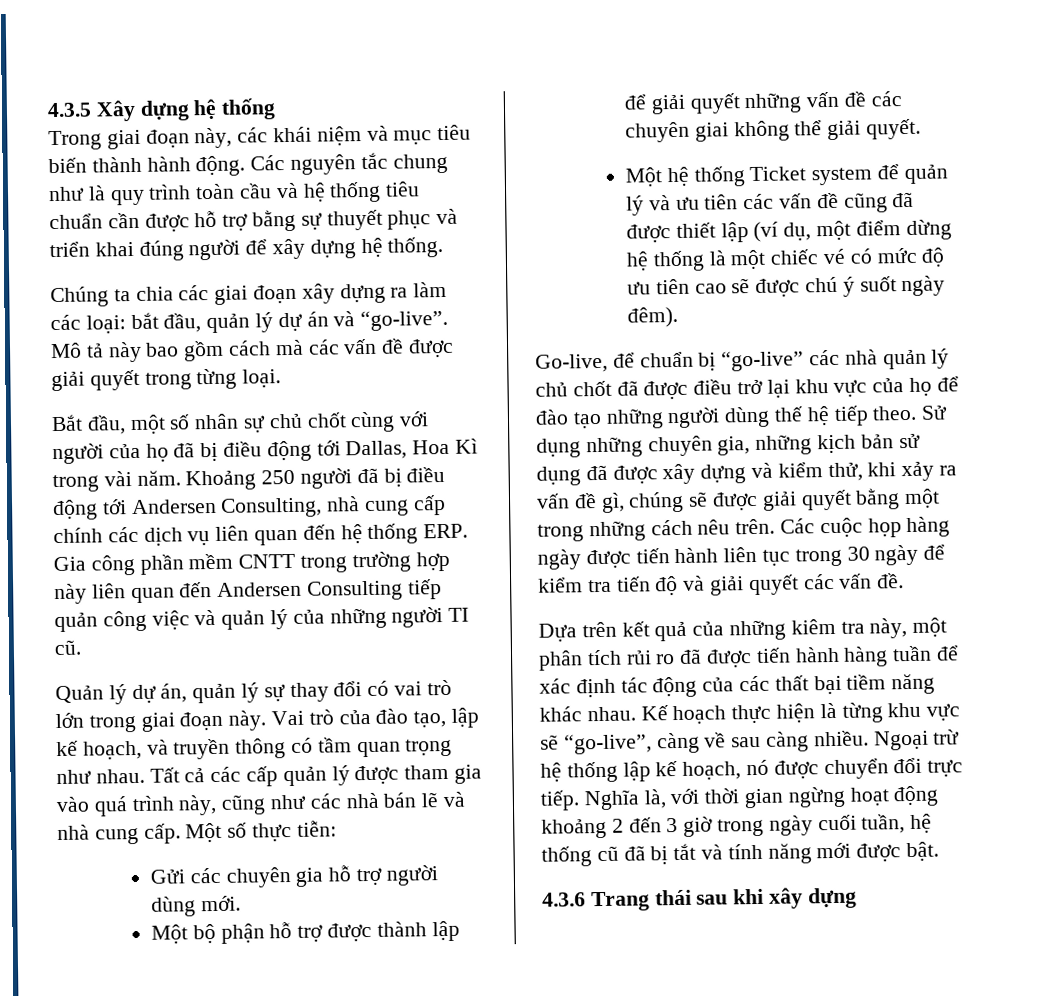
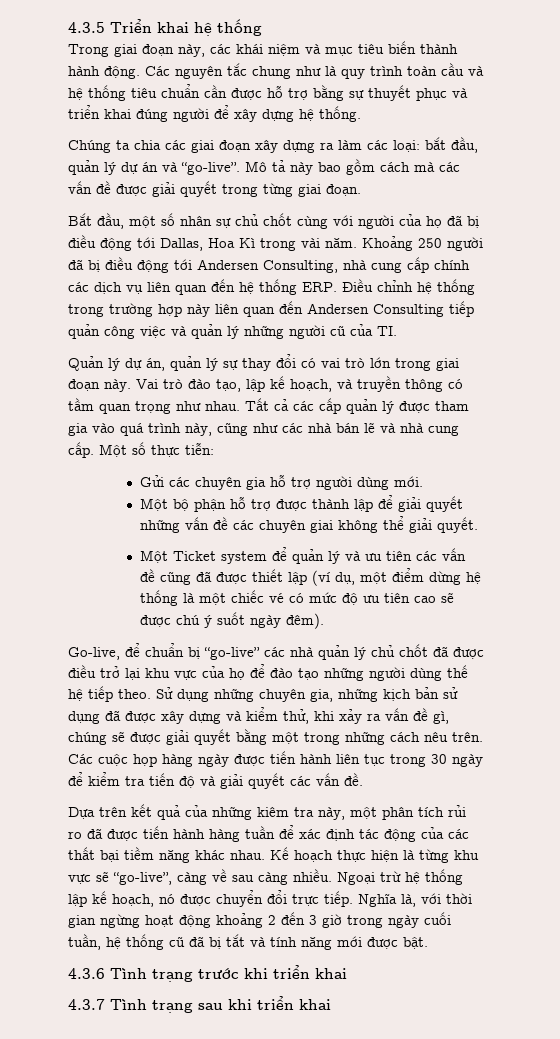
- 4.3.5 Xây dựng hệ thống
+ 4.3.5 Triển khai hệ thống
- Mô tả này bao gồm cách mà các vấn đề được giải quyết trong từng loại.
+ Mô tả này bao gồm cách mà các vấn đề được giải quyết trong từng giai đoạn.
- Khoảng 250 người đã bị điều động tới Andersen Consulting, nhà cung cấp chính các dịch vụ liên quan đến hệ thống ERP. Gia công phần mềm CNTT trong trường hợp này liên quan đến Andersen Consulting tiếp quản công việc và quản lý của những người TI cũ.
+ Khoảng 250 người đã bị điều động tới Andersen Consulting, nhà cung cấp chính các dịch vụ liên quan đến hệ thống ERP. Điều chỉnh hệ thống trong trường hợp này liên quan đến Andersen Consulting tiếp quản công việc và quản lý những người cũ của TI.
- Vai trò của đào tạo, lập kế hoạch, và truyền thông có tầm quan trọng như nhau.
+ Vai trò đào tạo, lập kế hoạch, và truyền thông có tầm quan trọng như nhau.
- Một hệ thống Ticket system để quản lý và ưu tiên các vấn đề cũng đã được thiết lập (ví dụ, một điểm dừng hệ thống là một chiếc vé có mức độ ưu tiên cao sẽ được chú ý suốt ngày đêm).
+ Một Ticket system để quản lý và ưu tiên các vấn đề cũng đã được thiết lập (ví dụ, một điểm dừng hệ thống là một chiếc vé có mức độ ưu tiên cao sẽ được chú ý suốt ngày đêm).
- 4.3.6 Trang thái sau khi xây dựng
+ 4.3.6 Tình trạng trước khi triển khai
+ 4.3.7 Tình trạng sau khi triển khai

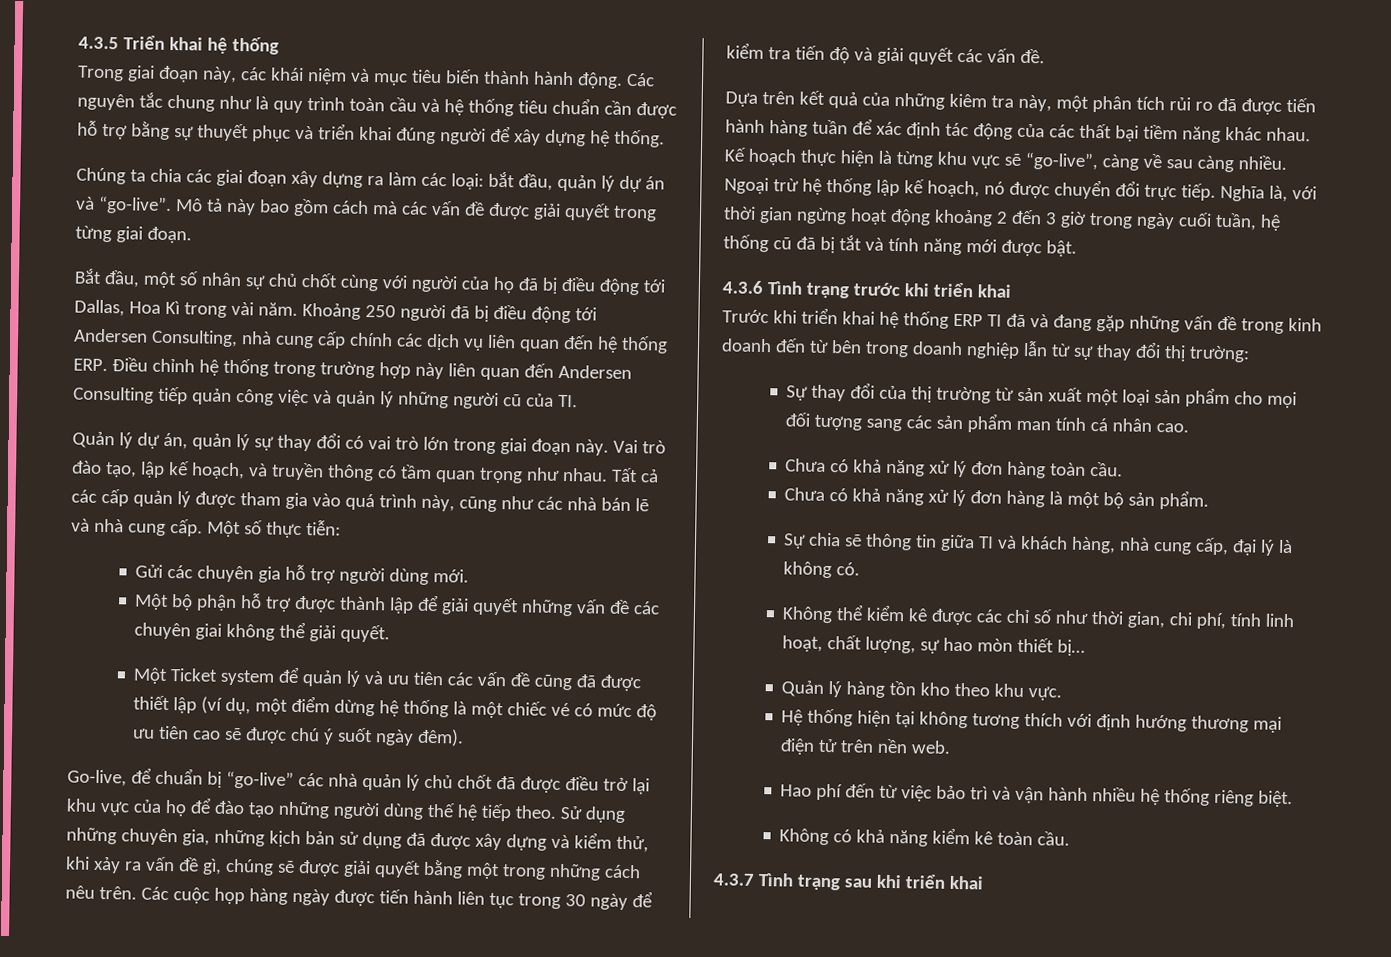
+ Trước khi triển khai hệ thống ERP TI đã và đang gặp những vấn đề trong kinh doanh đến từ bên trong doanh nghiệp lẫn từ sự thay đổi thị trường:
+ Sự thay đổi của thị trường từ sản xuất một loại sản phẩm cho mọi đối tượng sang các sản phẩm man tính cá nhân cao.
+ Chưa có khả năng xử lý đơn hàng toàn cầu.
+ Chưa có khả năng xử lý đơn hàng là một bộ sản phẩm.
+ Sự chia sẽ thông tin giữa TI và khách hàng, nhà cung cấp, đại lý là không có.
+ Không thể kiểm kê được các chỉ số như thời gian, chi phí, tính linh hoạt, chất lượng, sự hao mòn thiết bị…
+ Quản lý hàng tồn kho theo khu vực.
+ Hệ thống hiện tại không tương thích với định hướng thương mại điện tử trên nền web.
+ Hao phí đến từ việc bảo trì và vận hành nhiều hệ thống riêng biệt.
+ Không có khả năng kiểm kê toàn cầu.

